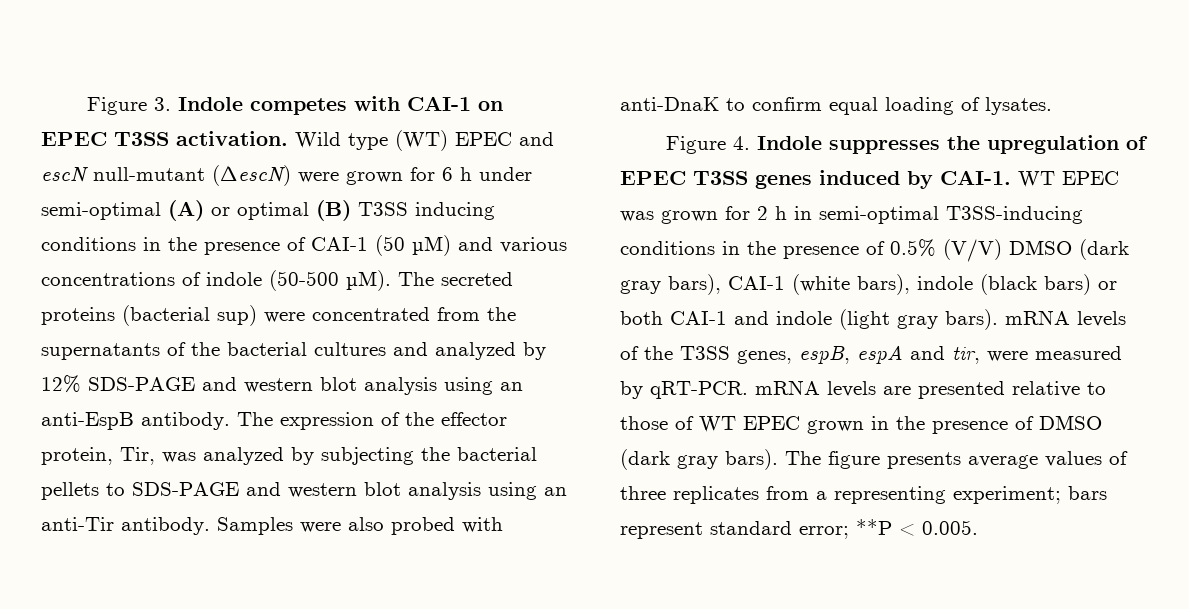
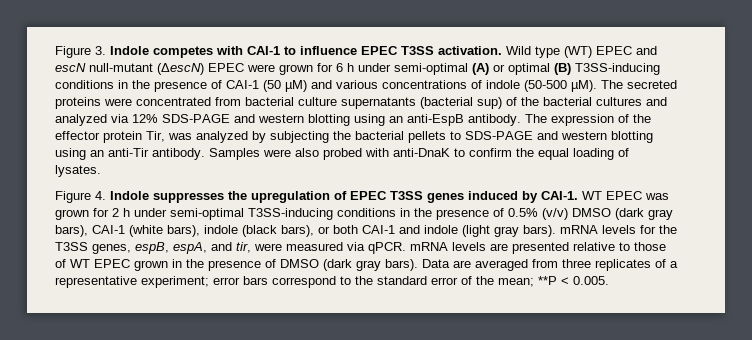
- Figure 3. Indole competes with CAI-1 on EPEC T3SS activation.
+ Figure 3. Indole competes with CAI-1 to influence EPEC T3SS activation.
- Wild type (WT) EPEC and escN null-mutant (ΔescN) were grown for 6 h under semi-optimal (A) or optimal (B) T3SS inducing conditions in the presence of CAI-1 (50 µM) and various concentrations of indole (50-500 µM).
+ Wild type (WT) EPEC and escN null-mutant (ΔescN) EPEC were grown for 6 h under semi-optimal (A) or optimal (B) T3SS-inducing conditions in the presence of CAI-1 (50 µM) and various concentrations of indole (50-500 µM).
- The secreted proteins (bacterial sup) were concentrated from the supernatants of the bacterial cultures and analyzed by 12% SDS-PAGE and western blot analysis using an anti-EspB antibody.
+ The secreted proteins were concentrated from bacterial culture supernatants (bacterial sup) of the bacterial cultures and analyzed via 12% SDS-PAGE and western blotting using an anti-EspB antibody.
- The expression of the effector protein, Tir, was analyzed by subjecting the bacterial pellets to SDS-PAGE and western blot analysis using an anti-Tir antibody.
+ The expression of the effector protein Tir, was analyzed by subjecting the bacterial pellets to SDS-PAGE and western blotting using an anti-Tir antibody.
- Samples were also probed with anti-DnaK to confirm equal loading of lysates.
+ Samples were also probed with anti-DnaK to confirm the equal loading of lysates.
- WT EPEC was grown for 2 h in semi-optimal T3SS-inducing conditions in the presence of 0.5% (V/V) DMSO (dark gray bars), CAI-1 (white bars), indole (black bars) or both CAI-1 and indole (light gray bars). mRNA levels of the T3SS genes, espB, espA and tir, were measured by qRT-PCR. mRNA levels are presented relative to those of WT EPEC grown in the presence of DMSO (dark gray bars).
+ WT EPEC was grown for 2 h under semi-optimal T3SS-inducing conditions in the presence of 0.5% (v/v) DMSO (dark gray bars), CAI-1 (white bars), indole (black bars), or both CAI-1 and indole (light gray bars). mRNA levels for the T3SS genes, espB, espA, and tir, were measured via qPCR. mRNA levels are presented relative to those of WT EPEC grown in the presence of DMSO (dark gray bars).
- The figure presents average values of three replicates from a representing experiment; bars represent standard error; **P < 0.005.
+ Data are averaged from three replicates of a representative experiment; error bars correspond to the standard error of the mean; **P < 0.005.

